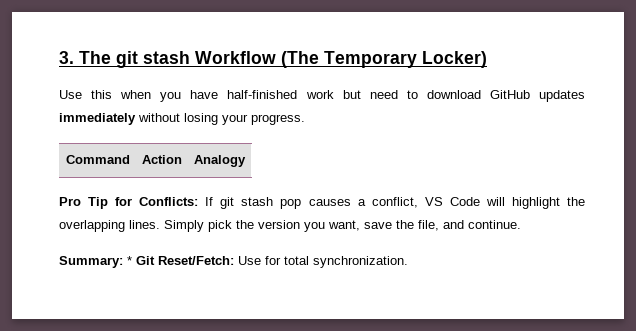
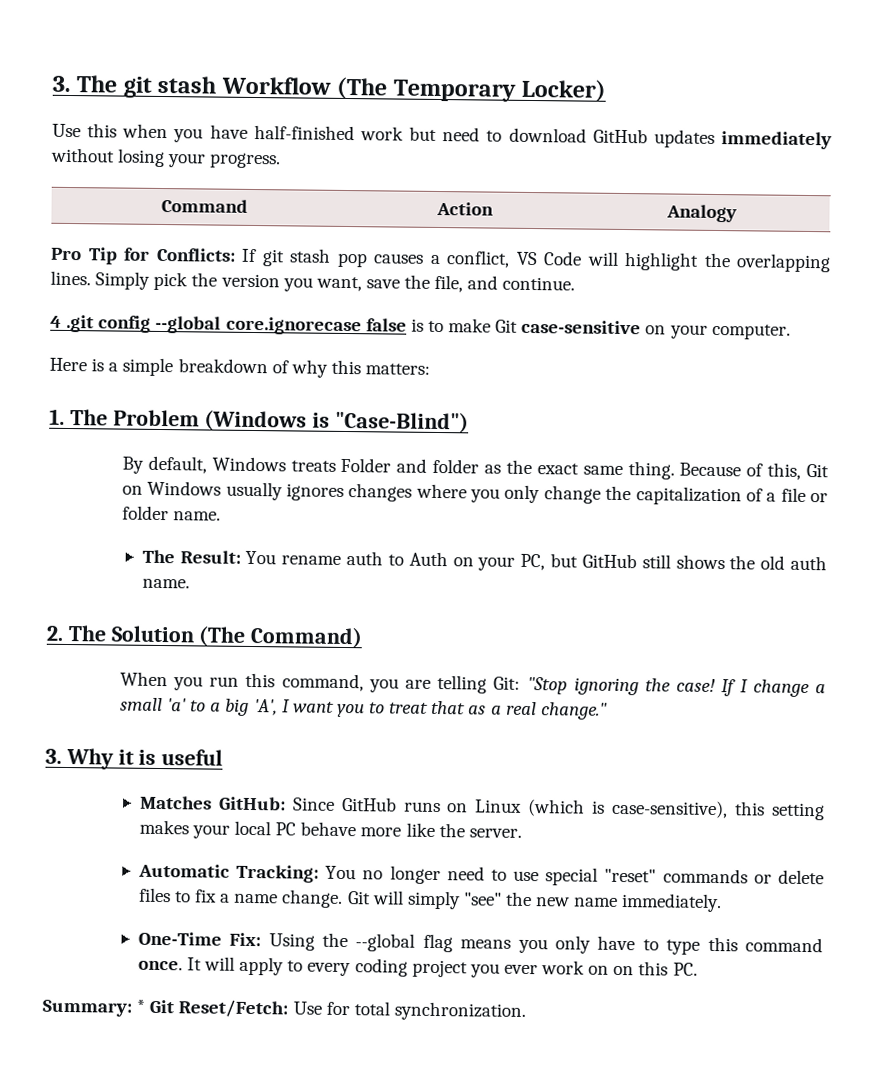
+ 4 .git config --global core.ignorecase false is to make Git case-sensitive on your computer.
+ Here is a simple breakdown of why this matters:
+ 1. The Problem (Windows is "Case-Blind")
+ By default, Windows treats Folder and folder as the exact same thing. Because of this, Git on Windows usually ignores changes where you only change the capitalization of a file or folder name.
+ The Result: You rename auth to Auth on your PC, but GitHub still shows the old auth name.
+ 2. The Solution (The Command)
+ When you run this command, you are telling Git: "Stop ignoring the case! If I change a small 'a' to a big 'A', I want you to treat that as a real change."
+ 3. Why it is useful
+ Matches GitHub: Since GitHub runs on Linux (which is case-sensitive), this setting makes your local PC behave more like the server.
+ Automatic Tracking: You no longer need to use special "reset" commands or delete files to fix a name change. Git will simply "see" the new name immediately.
+ One-Time Fix: Using the --global flag means you only have to type this command once. It will apply to every coding project you ever work on on this PC.

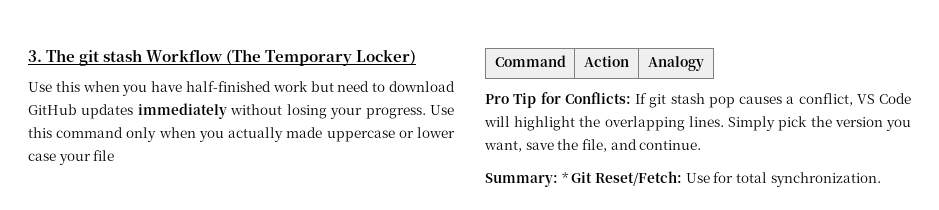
+ Use this command only when you actually made uppercase or lower case your file
- 4 .git config --global core.ignorecase false is to make Git case-sensitive on your computer.
- Here is a simple breakdown of why this matters:
- 1. The Problem (Windows is "Case-Blind")
- By default, Windows treats Folder and folder as the exact same thing. Because of this, Git on Windows usually ignores changes where you only change the capitalization of a file or folder name.
- The Result: You rename auth to Auth on your PC, but GitHub still shows the old auth name.
- 2. The Solution (The Command)
- When you run this command, you are telling Git: "Stop ignoring the case! If I change a small 'a' to a big 'A', I want you to treat that as a real change."
- 3. Why it is useful
- Matches GitHub: Since GitHub runs on Linux (which is case-sensitive), this setting makes your local PC behave more like the server.
- Automatic Tracking: You no longer need to use special "reset" commands or delete files to fix a name change. Git will simply "see" the new name immediately.
- One-Time Fix: Using the --global flag means you only have to type this command once. It will apply to every coding project you ever work on on this PC.

